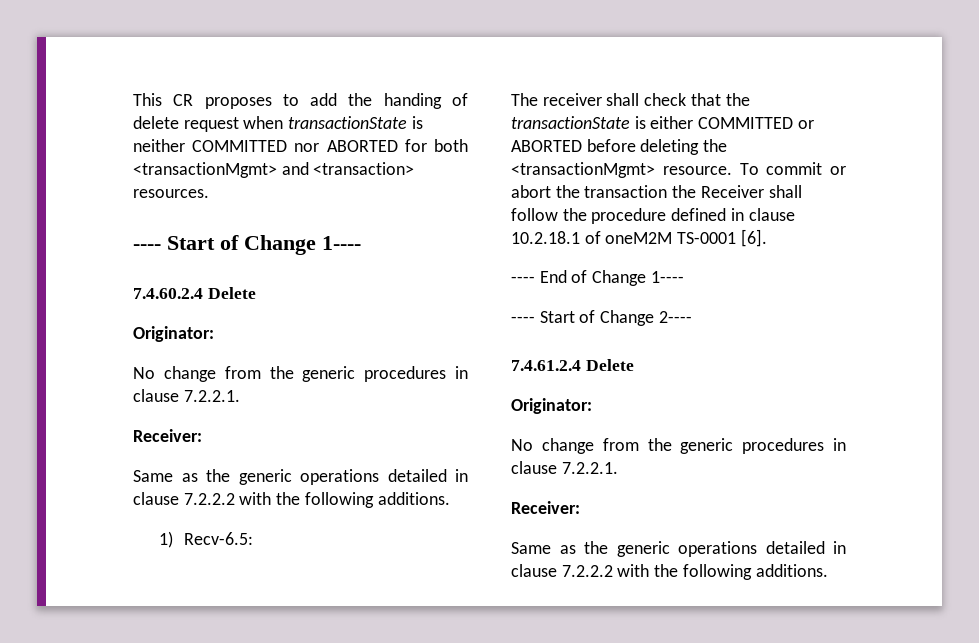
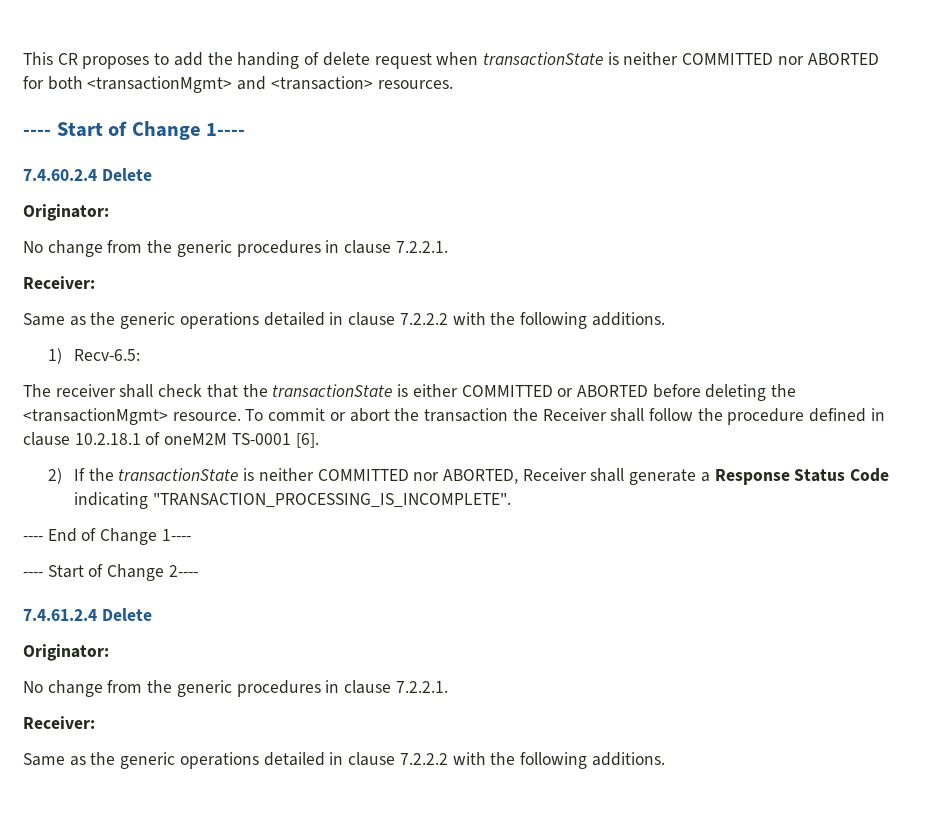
+ 2) If the transactionState is neither COMMITTED nor ABORTED, Receiver shall generate a Response Status Code indicating "TRANSACTION_PROCESSING_IS_INCOMPLETE".

